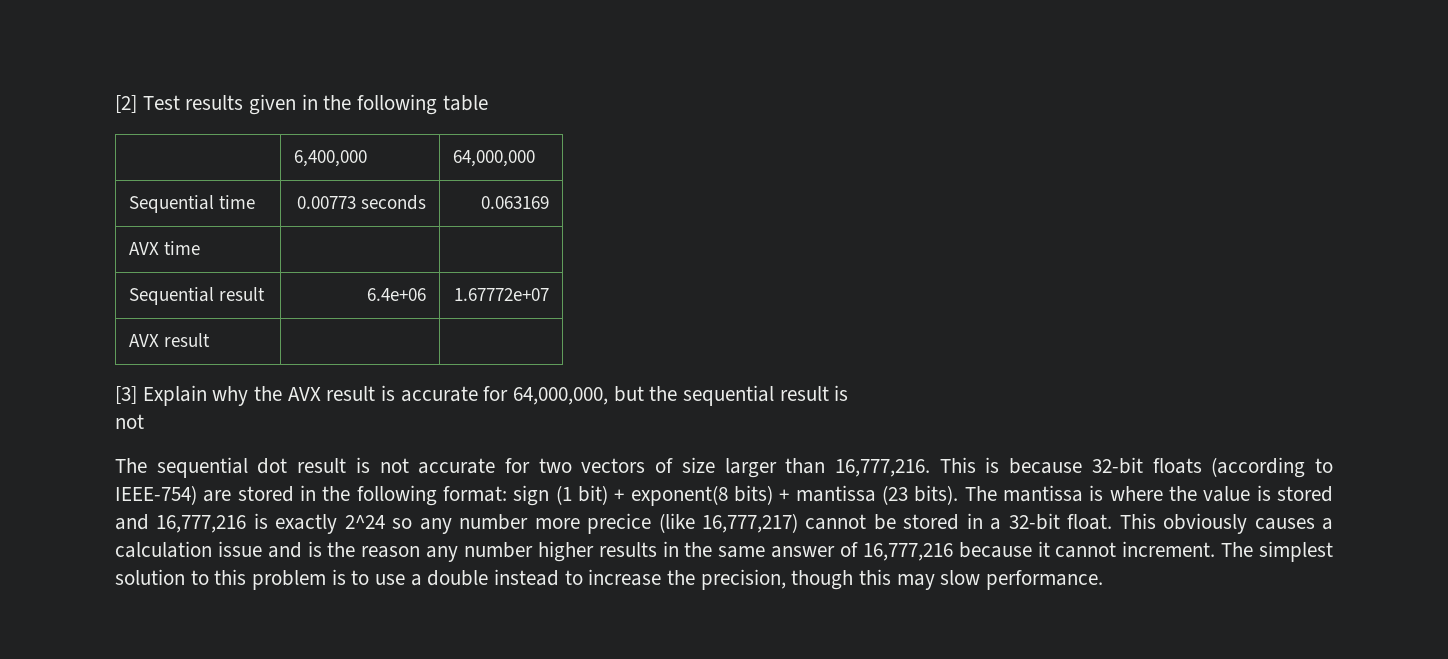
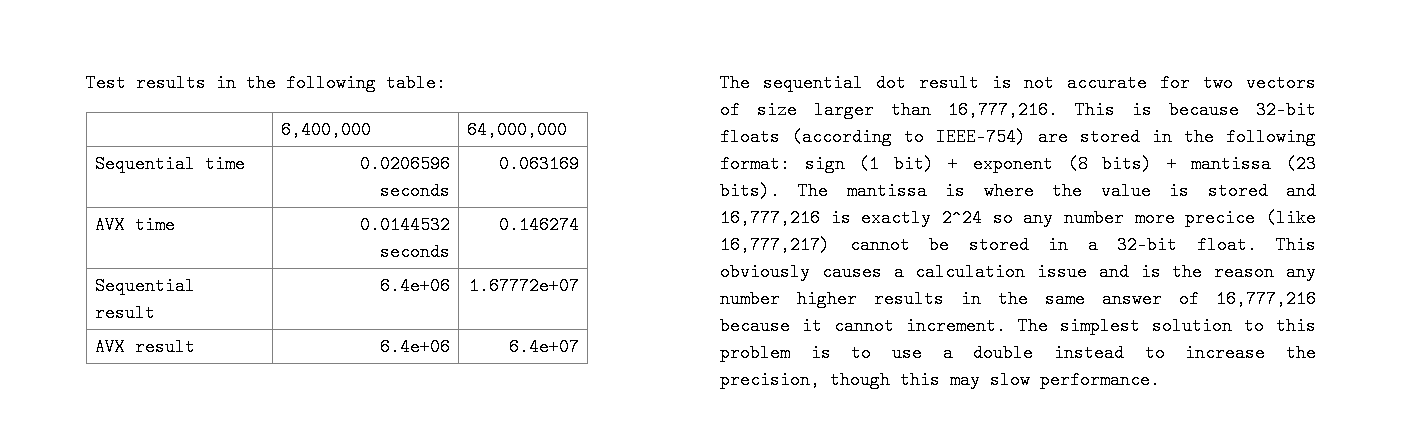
- [2] Test results given in the following table
+ Test results in the following table:
- Sequential time | 0.00773 seconds | 0.063169
+ Sequential time | 0.0206596 seconds | 0.063169
- AVX time | |
+ AVX time | 0.0144532 seconds | 0.146274
- AVX result | |
- [3] Explain why the AVX result is accurate for 64,000,000, but the sequential result is
- not
+ AVX result | 6.4e+06 | 6.4e+07
- This is because 32-bit floats (according to IEEE-754) are stored in the following format: sign (1 bit) + exponent(8 bits) + mantissa (23 bits).
+ This is because 32-bit floats (according to IEEE-754) are stored in the following format: sign (1 bit) + exponent (8 bits) + mantissa (23 bits).

